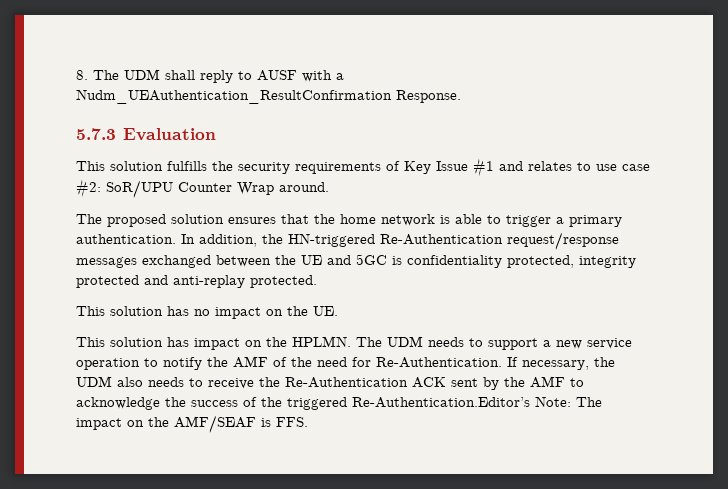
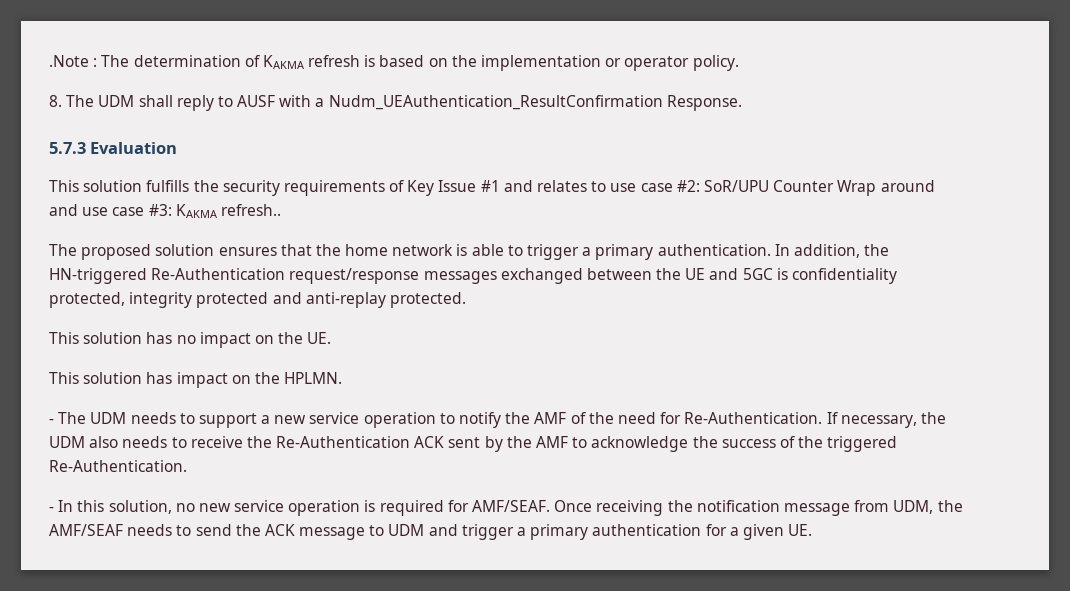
+ .Note : The determination of KAKMA refresh is based on the implementation or operator policy.
- This solution fulfills the security requirements of Key Issue #1 and relates to use case #2: SoR/UPU Counter Wrap around.
+ This solution fulfills the security requirements of Key Issue #1 and relates to use case #2: SoR/UPU Counter Wrap around and use case #3: KAKMA refresh..
- This solution has impact on the HPLMN. The UDM needs to support a new service operation to notify the AMF of the need for Re-Authentication.
+ This solution has impact on the HPLMN.
+ - The UDM needs to support a new service operation to notify the AMF of the need for Re-Authentication.
- If necessary, the UDM also needs to receive the Re-Authentication ACK sent by the AMF to acknowledge the success of the triggered Re-Authentication.Editor’s Note: The impact on the AMF/SEAF is FFS.
+ If necessary, the UDM also needs to receive the Re-Authentication ACK sent by the AMF to acknowledge the success of the triggered Re-Authentication.
+ - In this solution, no new service operation is required for AMF/SEAF. Once receiving the notification message from UDM, the AMF/SEAF needs to send the ACK message to UDM and trigger a primary authentication for a given UE.

